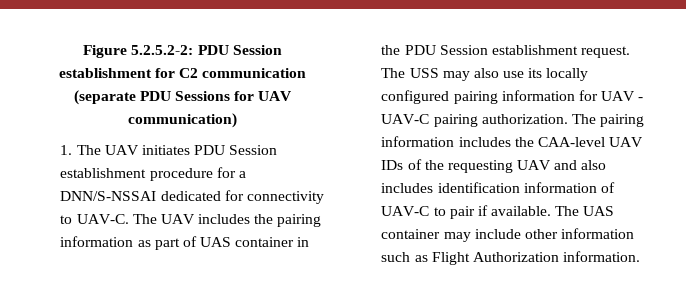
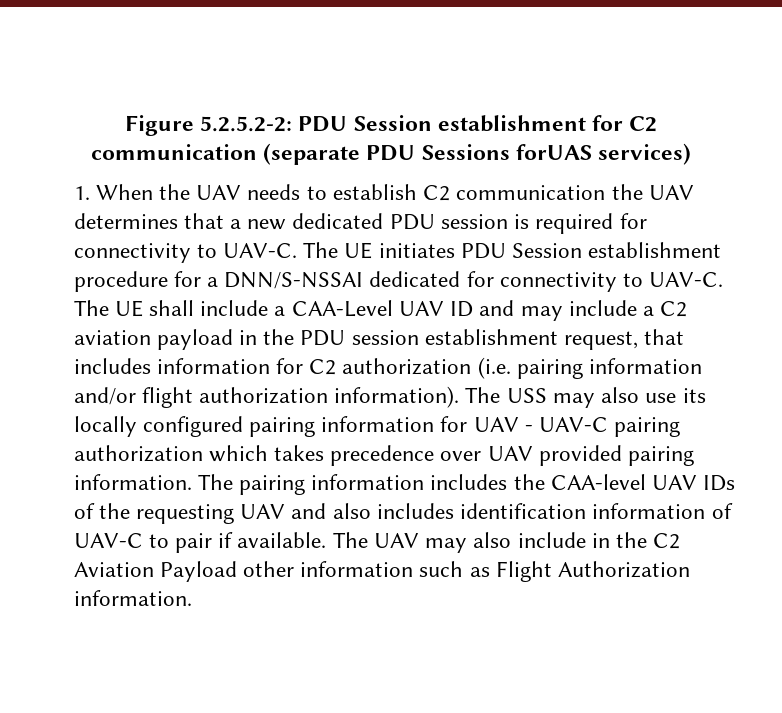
- Figure 5.2.5.2-2: PDU Session establishment for C2 communication (separate PDU Sessions for UAV communication)
- 1. The UAV initiates PDU Session establishment procedure for a DNN/S-NSSAI dedicated for connectivity to UAV-C.
+ Figure 5.2.5.2-2: PDU Session establishment for C2 communication (separate PDU Sessions forUAS services)
+ 1. When the UAV needs to establish C2 communication the UAV determines that a new dedicated PDU session is required for connectivity to UAV-C. The UE initiates PDU Session establishment procedure for a DNN/S-NSSAI dedicated for connectivity to UAV-C.
- The UAV includes the pairing information as part of UAS container in the PDU Session establishment request.
+ The UE shall include a CAA-Level UAV ID and may include a C2 aviation payload in the PDU session establishment request, that includes information for C2 authorization (i.e. pairing information and/or flight authorization information).
- The USS may also use its locally configured pairing information for UAV - UAV-C pairing authorization.
+ The USS may also use its locally configured pairing information for UAV - UAV-C pairing authorization which takes precedence over UAV provided pairing information.
- The UAS container may include other information such as Flight Authorization information.
+ The UAV may also include in the C2 Aviation Payload other information such as Flight Authorization information.

